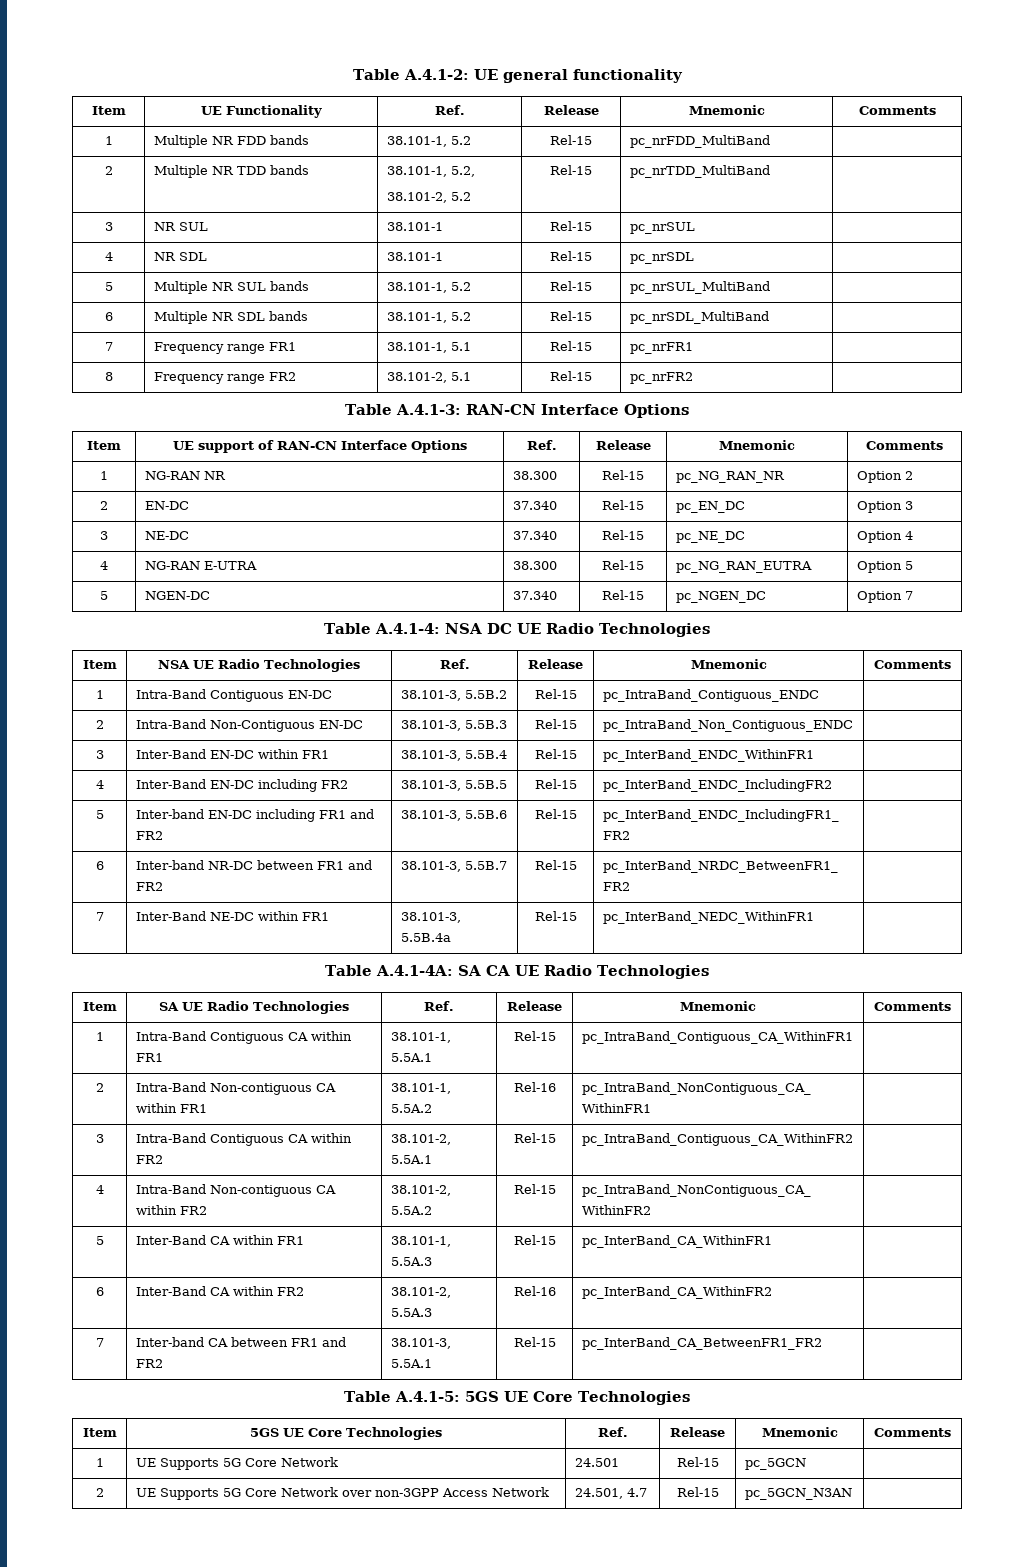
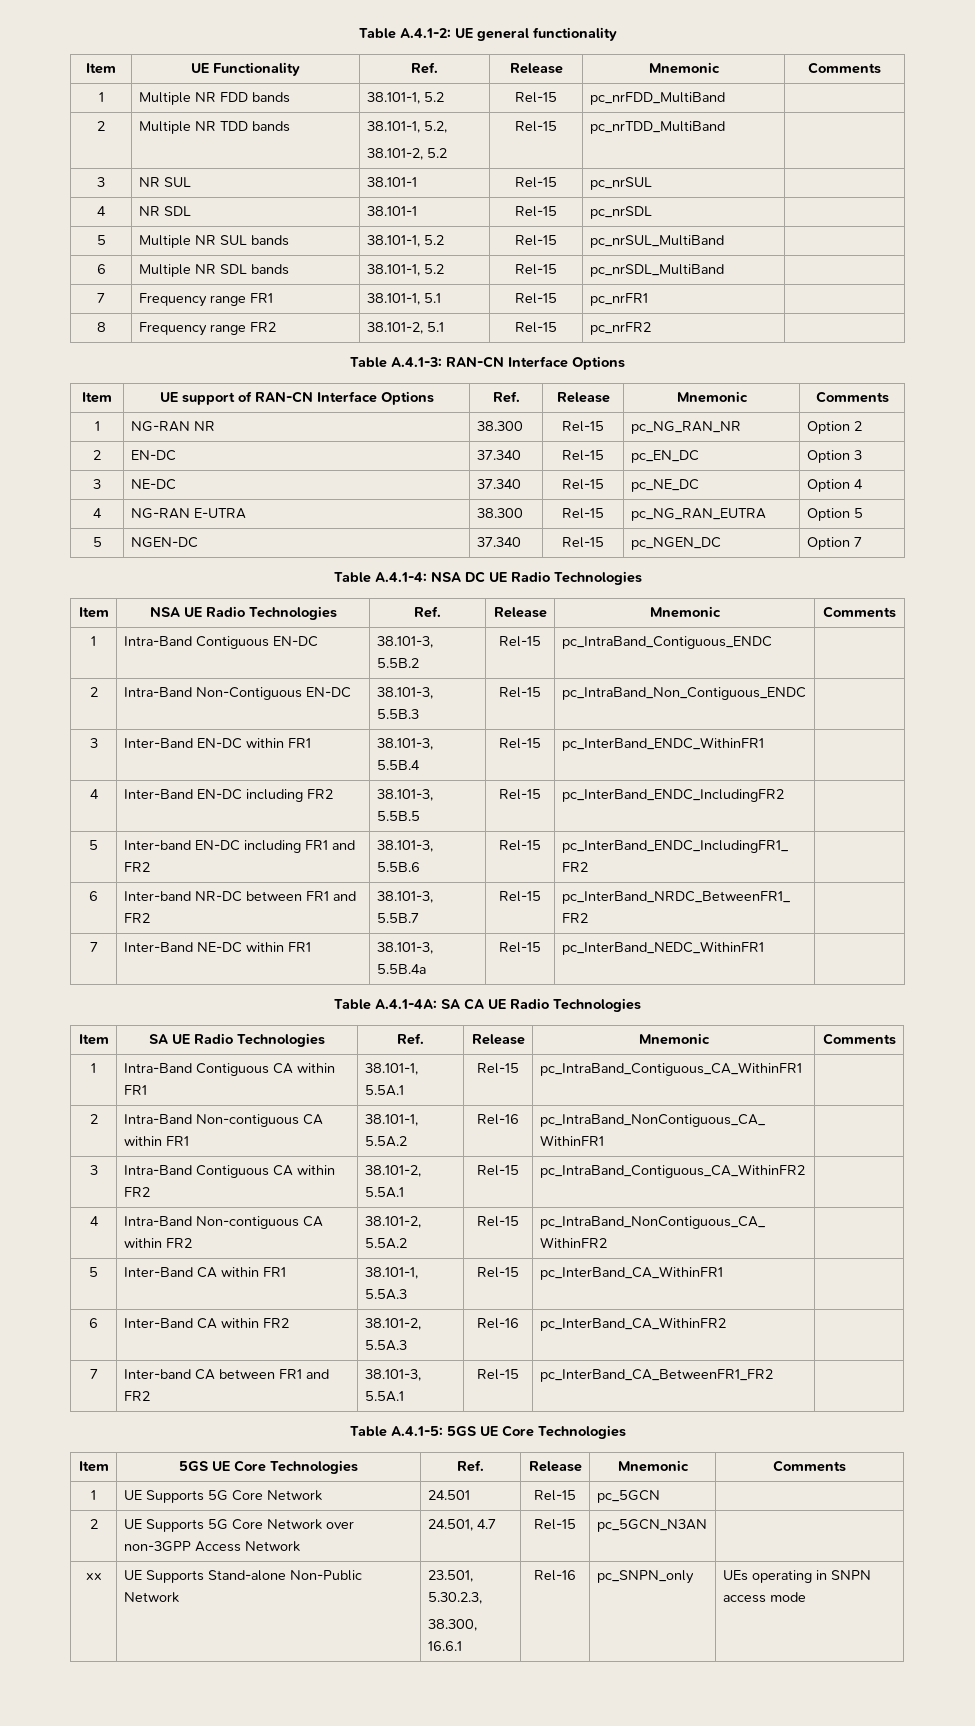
+ xx | UE Supports Stand-alone Non-Public Network | 23.501, 5.30.2.3,
+ 38.300, 16.6.1 | Rel-16 | pc_SNPN_only | UEs operating in SNPN access mode

